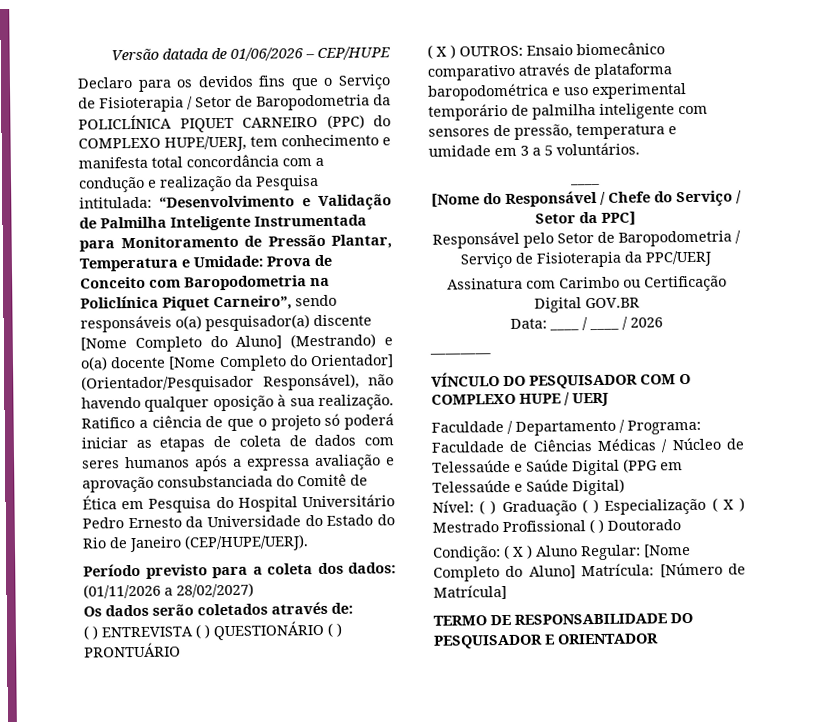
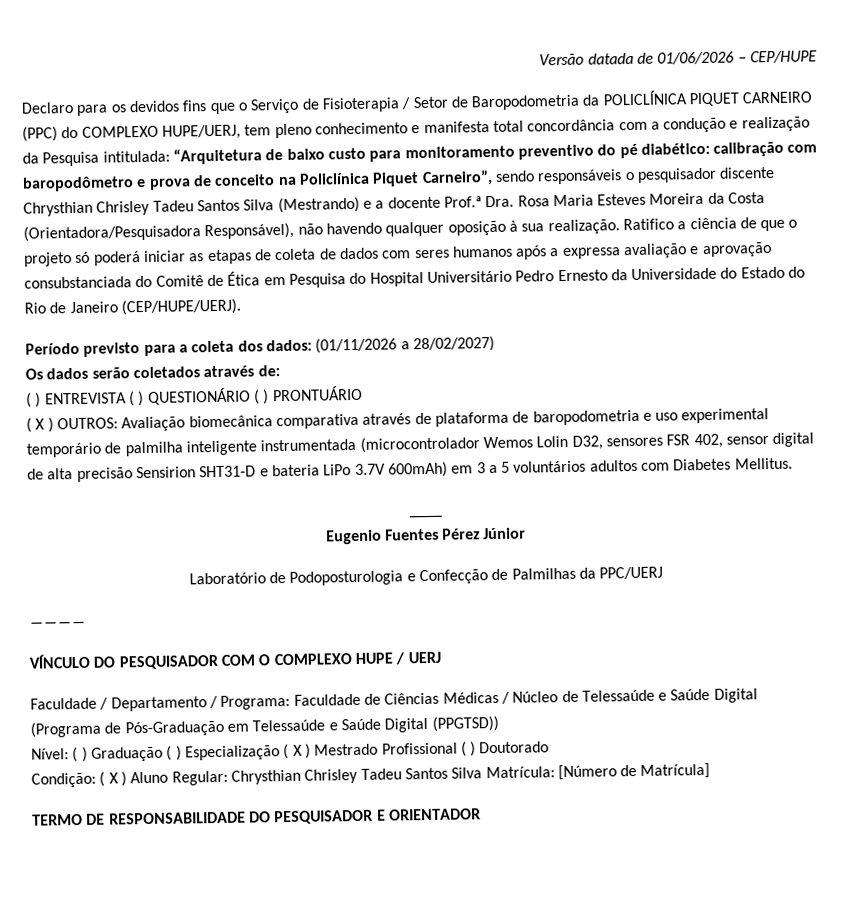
- Declaro para os devidos fins que o Serviço de Fisioterapia / Setor de Baropodometria da POLICLÍNICA PIQUET CARNEIRO (PPC) do COMPLEXO HUPE/UERJ, tem conhecimento e manifesta total concordância com a condução e realização da Pesquisa intitulada: “Desenvolvimento e Validação de Palmilha Inteligente Instrumentada para Monitoramento de Pressão Plantar, Temperatura e Umidade: Prova de Conceito com Baropodometria na Policlínica Piquet Carneiro”, sendo responsáveis o(a) pesquisador(a) discente [Nome Completo do Aluno] (Mestrando) e o(a) docente [Nome Completo do Orientador] (Orientador/Pesquisador Responsável), não havendo qualquer oposição à sua realização.
+ Declaro para os devidos fins que o Serviço de Fisioterapia / Setor de Baropodometria da POLICLÍNICA PIQUET CARNEIRO (PPC) do COMPLEXO HUPE/UERJ, tem pleno conhecimento e manifesta total concordância com a condução e realização da Pesquisa intitulada: “Arquitetura de baixo custo para monitoramento preventivo do pé diabético: calibração com baropodômetro e prova de conceito na Policlínica Piquet Carneiro”, sendo responsáveis o pesquisador discente Chrysthian Chrisley Tadeu Santos Silva (Mestrando) e a docente Prof.ª Dra. Rosa Maria Esteves Moreira da Costa (Orientadora/Pesquisadora Responsável), não havendo qualquer oposição à sua realização.
- ( X ) OUTROS: Ensaio biomecânico comparativo através de plataforma baropodométrica e uso experimental temporário de palmilha inteligente com sensores de pressão, temperatura e umidade em 3 a 5 voluntários.
+ ( X ) OUTROS: Avaliação biomecânica comparativa através de plataforma de baropodometria e uso experimental temporário de palmilha inteligente instrumentada (microcontrolador Wemos Lolin D32, sensores FSR 402, sensor digital de alta precisão Sensirion SHT31-D e bateria LiPo 3.7V 600mAh) em 3 a 5 voluntários adultos com Diabetes Mellitus.
  ____
- [Nome do Responsável / Chefe do Serviço / Setor da PPC]
- Responsável pelo Setor de Baropodometria / Serviço de Fisioterapia da PPC/UERJ
- Assinatura com Carimbo ou Certificação Digital GOV.BR
- Data: ____ / ____ / 2026
+ Eugenio Fuentes Pérez Júnior
+ Laboratório de Podoposturologia e Confecção de Palmilhas da PPC/UERJ
- Faculdade / Departamento / Programa: Faculdade de Ciências Médicas / Núcleo de Telessaúde e Saúde Digital (PPG em Telessaúde e Saúde Digital)
+ Faculdade / Departamento / Programa: Faculdade de Ciências Médicas / Núcleo de Telessaúde e Saúde Digital (Programa de Pós-Graduação em Telessaúde e Saúde Digital (PPGTSD))
- Condição: ( X ) Aluno Regular: [Nome Completo do Aluno] Matrícula: [Número de Matrícula]
+ Condição: ( X ) Aluno Regular: Chrysthian Chrisley Tadeu Santos Silva Matrícula: [Número de Matrícula]

